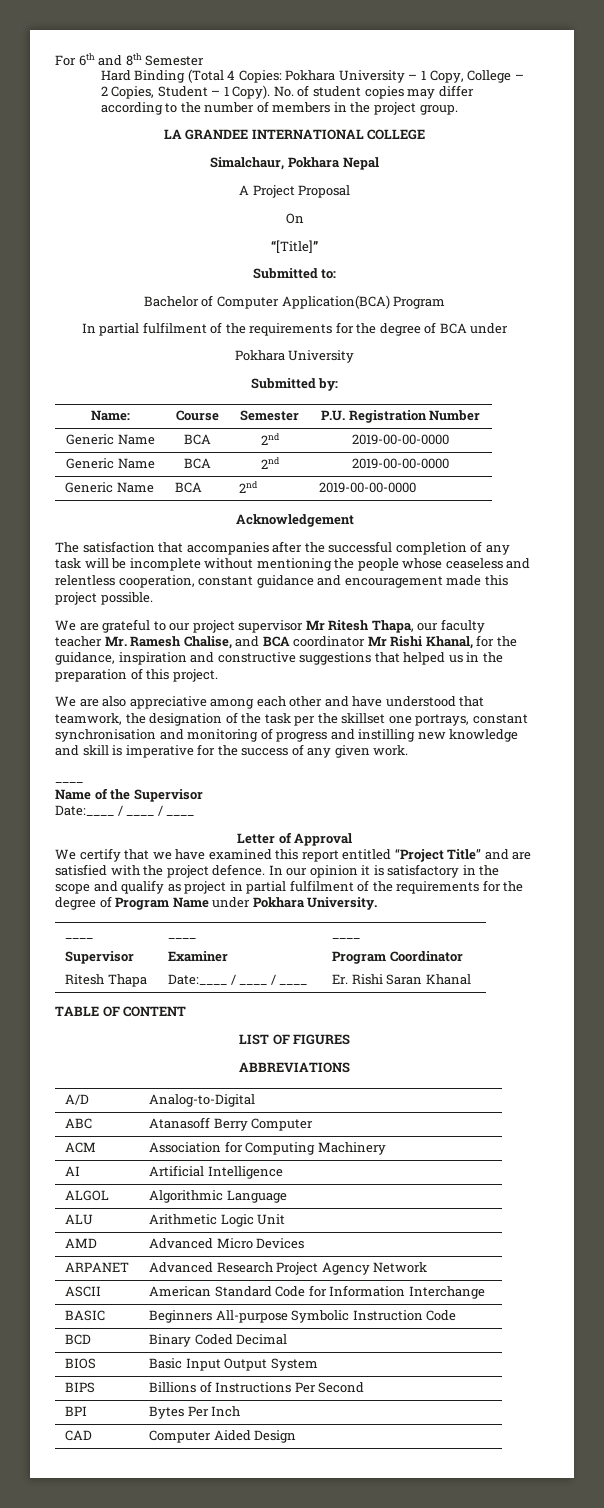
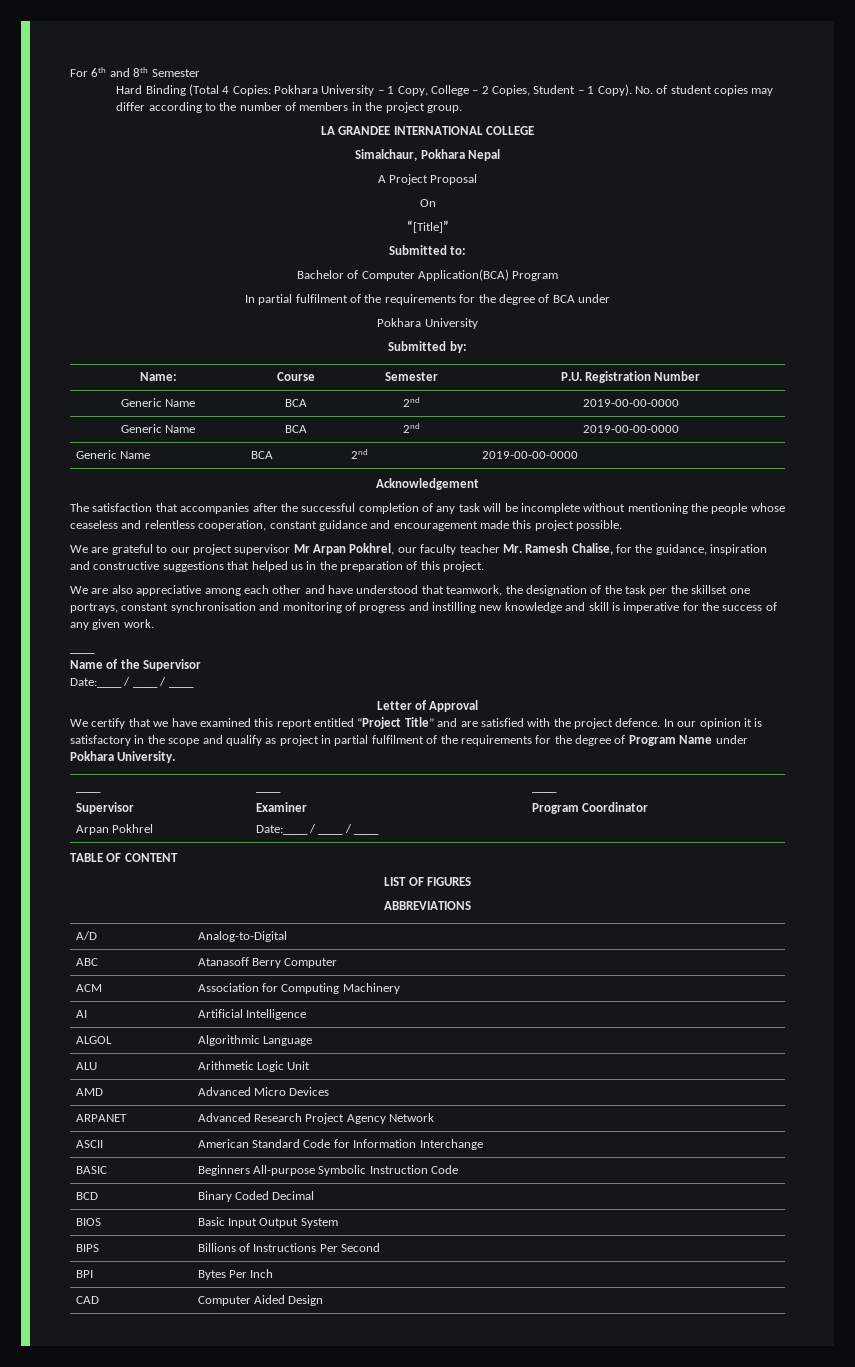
- We are grateful to our project supervisor Mr Ritesh Thapa, our faculty teacher Mr. Ramesh Chalise, and BCA coordinator Mr Rishi Khanal, for the guidance, inspiration and constructive suggestions that helped us in the preparation of this project.
+ We are grateful to our project supervisor Mr Arpan Pokhrel, our faculty teacher Mr. Ramesh Chalise, for the guidance, inspiration and constructive suggestions that helped us in the preparation of this project.
  In our opinion it is satisfactory in the scope and qualify as project in partial fulfilment of the requirements for the degree of Program Name under Pokhara University.
  ____
  Supervisor
- Ritesh Thapa | ____
+ Arpan Pokhrel | ____
  Examiner
  Date:____ / ____ / ____ | ____
  Program Coordinator
- Er. Rishi Saran Khanal

